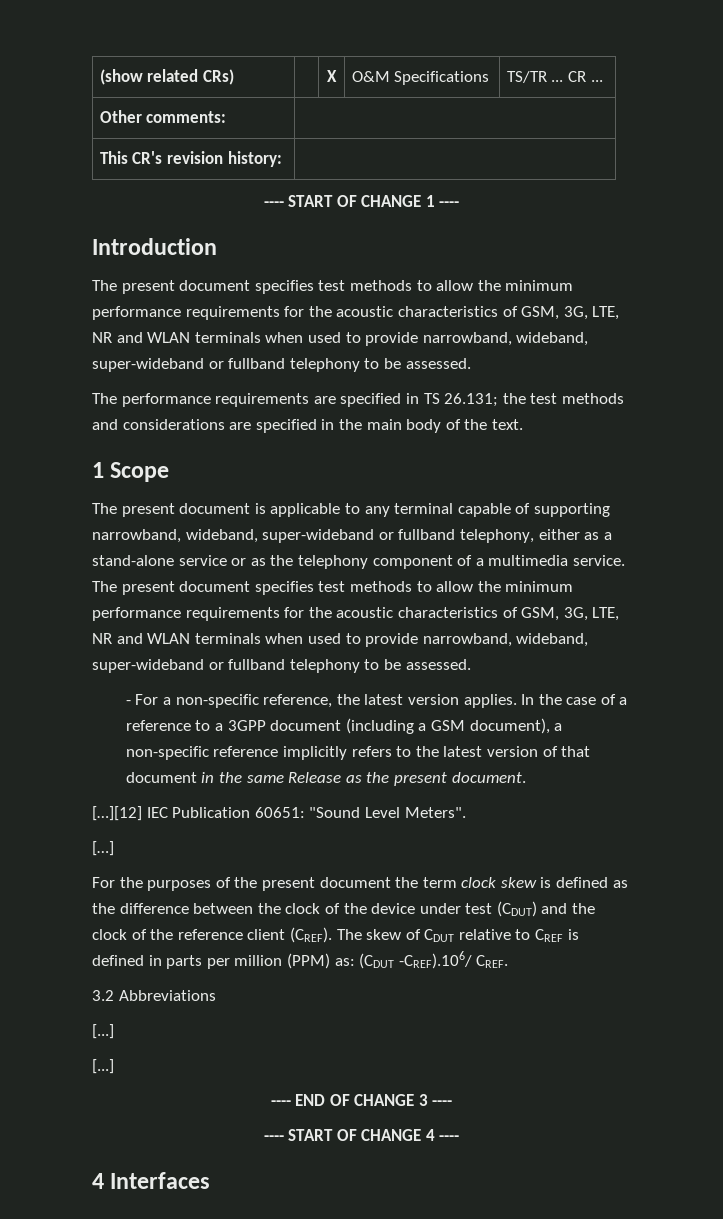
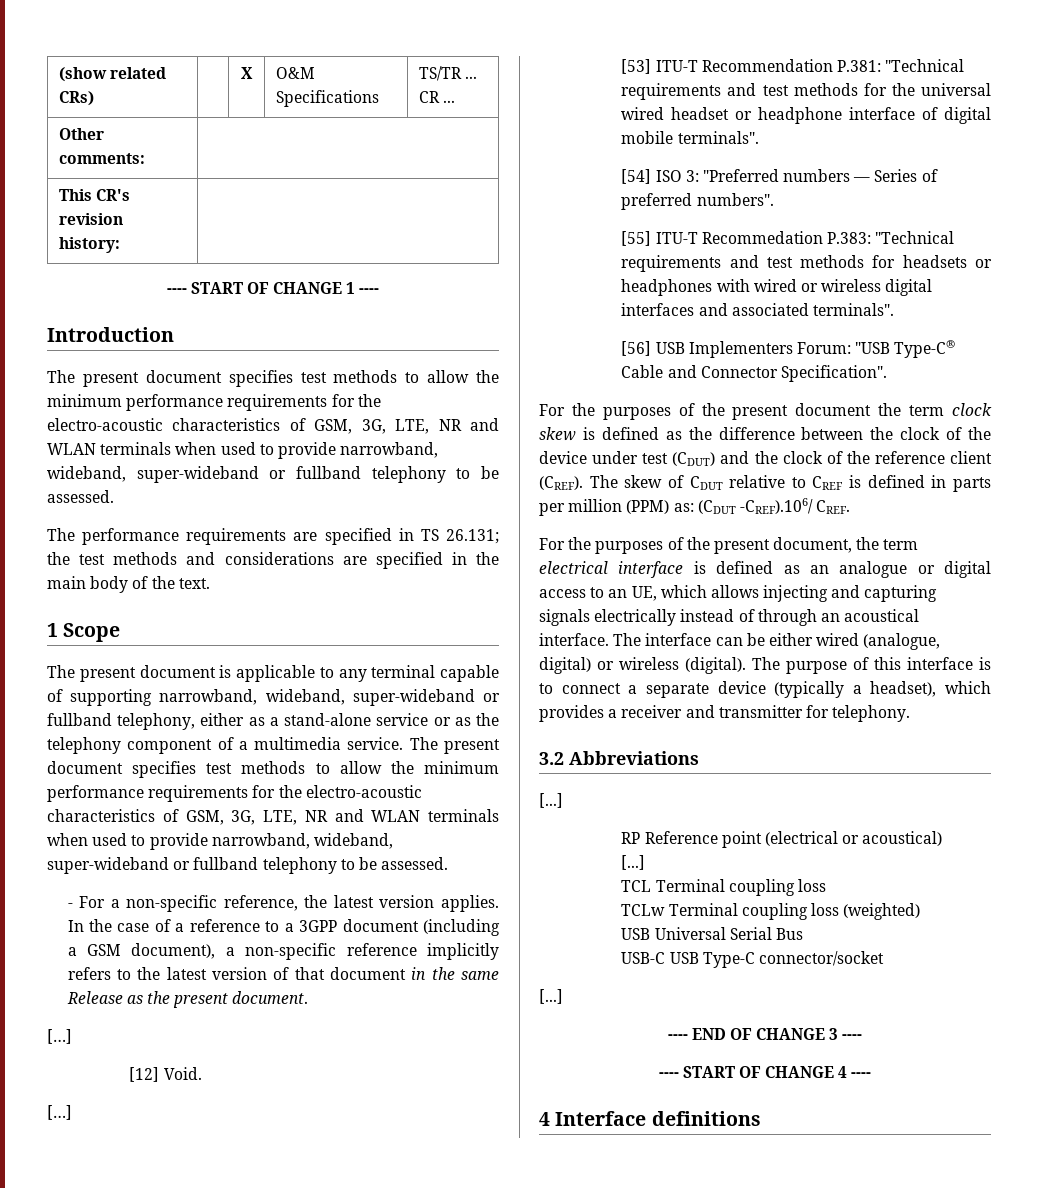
  Introduction
- The present document specifies test methods to allow the minimum performance requirements for the acoustic characteristics of GSM, 3G, LTE, NR and WLAN terminals when used to provide narrowband, wideband, super-wideband or fullband telephony to be assessed.
+ The present document specifies test methods to allow the minimum performance requirements for the electro-acoustic characteristics of GSM, 3G, LTE, NR and WLAN terminals when used to provide narrowband, wideband, super-wideband or fullband telephony to be assessed.
- The present document is applicable to any terminal capable of supporting narrowband, wideband, super-wideband or fullband telephony, either as a stand-alone service or as the telephony component of a multimedia service. The present document specifies test methods to allow the minimum performance requirements for the acoustic characteristics of GSM, 3G, LTE, NR and WLAN terminals when used to provide narrowband, wideband, super-wideband or fullband telephony to be assessed.
+ The present document is applicable to any terminal capable of supporting narrowband, wideband, super-wideband or fullband telephony, either as a stand-alone service or as the telephony component of a multimedia service. The present document specifies test methods to allow the minimum performance requirements for the electro-acoustic characteristics of GSM, 3G, LTE, NR and WLAN terminals when used to provide narrowband, wideband, super-wideband or fullband telephony to be assessed.
  In the case of a reference to a 3GPP document (including a GSM document), a non-specific reference implicitly refers to the latest version of that document in the same Release as the present document.
- […][12] IEC Publication 60651: "Sound Level Meters".
  […]
+ [12] Void.
+ […]
+ [53] ITU-T Recommendation P.381: "Technical requirements and test methods for the universal wired headset or headphone interface of digital mobile terminals".
+ [54] ISO 3: "Preferred numbers — Series of preferred numbers".
+ [55] ITU-T Recommedation P.383: "Technical requirements and test methods for headsets or headphones with wired or wireless digital interfaces and associated terminals".
+ [56] USB Implementers Forum: "USB Type-C® Cable and Connector Specification".
+ For the purposes of the present document, the term electrical interface is defined as an analogue or digital access to an UE, which allows injecting and capturing signals electrically instead of through an acoustical interface. The interface can be either wired (analogue, digital) or wireless (digital). The purpose of this interface is to connect a separate device (typically a headset), which provides a receiver and transmitter for telephony.
  3.2 Abbreviations
  [...]
+ RP Reference point (electrical or acoustical)
+ [...]
+ TCL Terminal coupling loss
+ TCLw Terminal coupling loss (weighted)
+ USB Universal Serial Bus
+ USB-C USB Type-C connector/socket
- 4 Interfaces
+ 4 Interface definitions

